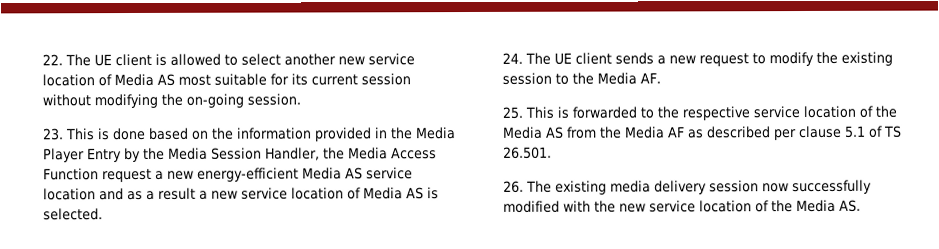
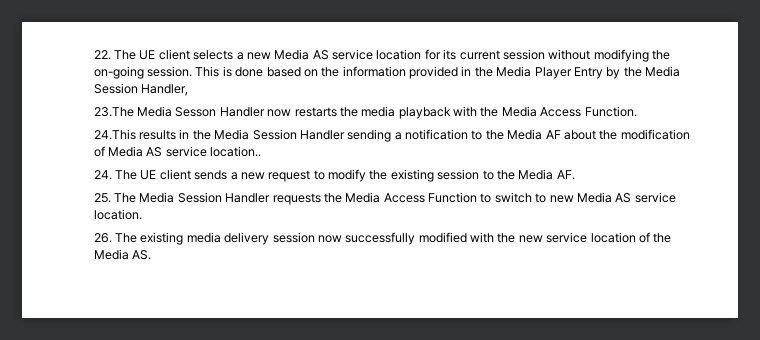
- 22. The UE client is allowed to select another new service location of Media AS most suitable for its current session without modifying the on-going session.
- 23. This is done based on the information provided in the Media Player Entry by the Media Session Handler, the Media Access Function request a new energy-efficient Media AS service location and as a result a new service location of Media AS is selected.
+ 22. The UE client selects a new Media AS service location for its current session without modifying the on-going session. This is done based on the information provided in the Media Player Entry by the Media Session Handler,
+ 23.The Media Sesson Handler now restarts the media playback with the Media Access Function.
+ 24.This results in the Media Session Handler sending a notification to the Media AF about the modification of Media AS service location..
- 25. This is forwarded to the respective service location of the Media AS from the Media AF as described per clause 5.1 of TS 26.501.
+ 25. The Media Session Handler requests the Media Access Function to switch to new Media AS service location.

